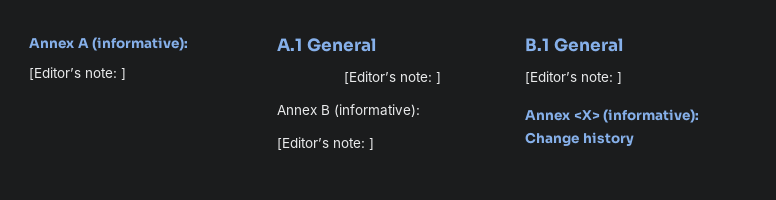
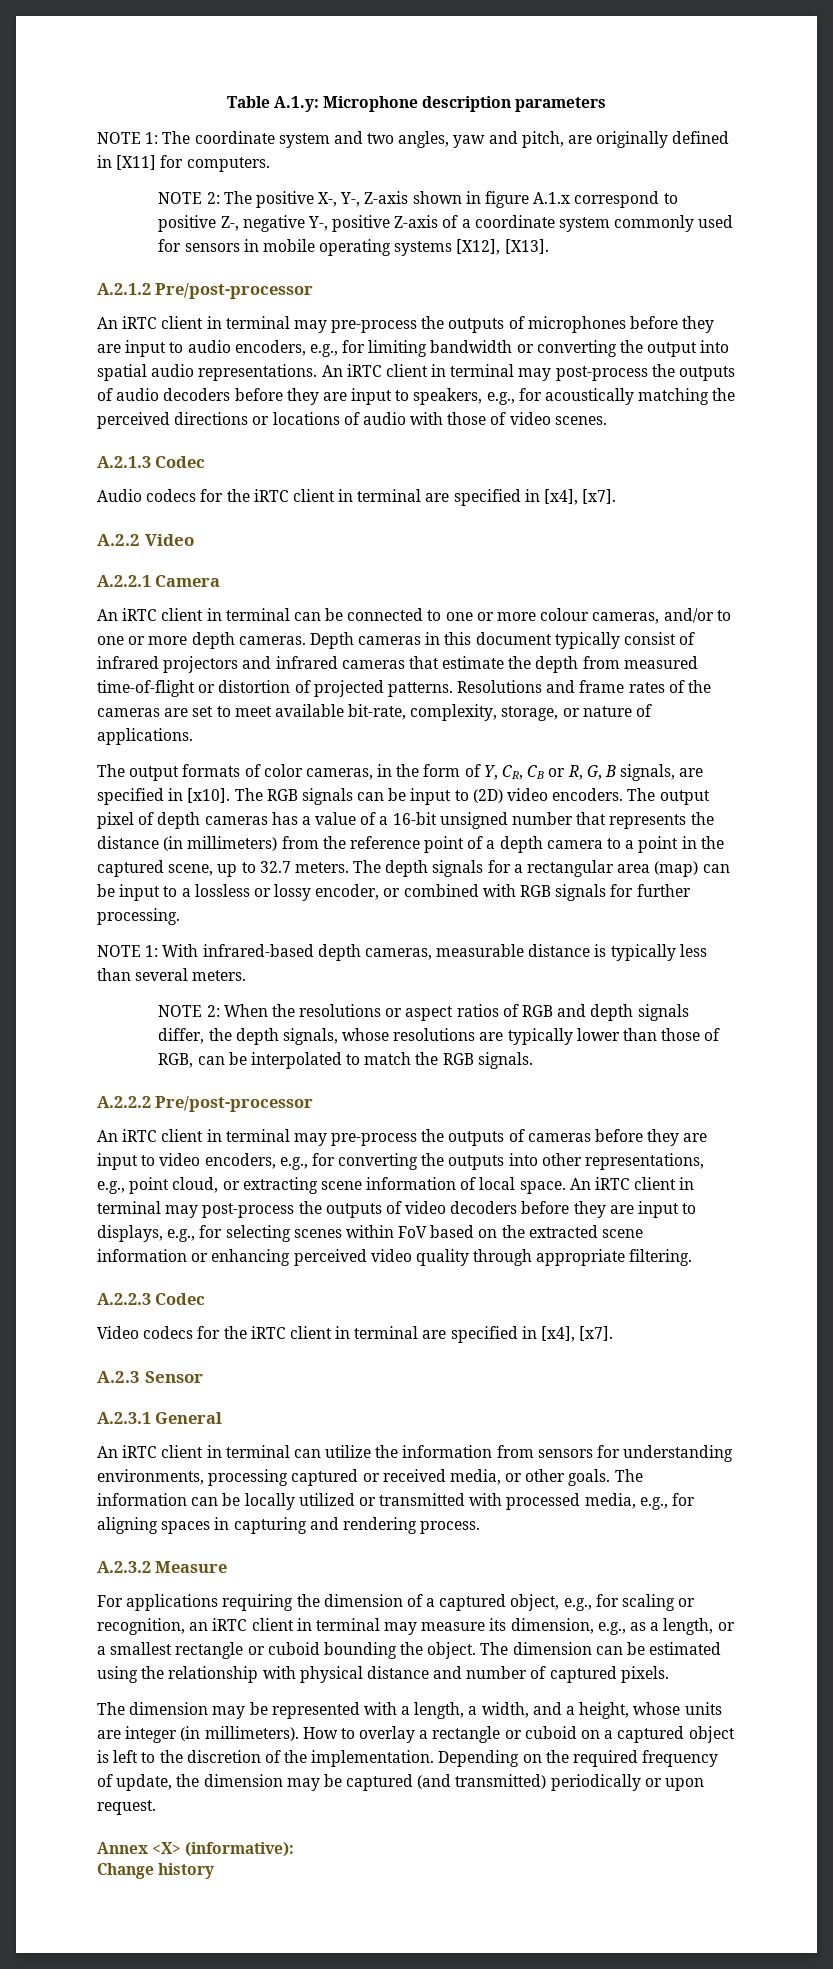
- Annex A (informative):
- [Editor’s note: ]
- A.1 General
- [Editor’s note: ]
- Annex B (informative):
- [Editor’s note: ]
- B.1 General
- [Editor’s note: ]
+ Table A.1.y: Microphone description parameters
+ NOTE 1: The coordinate system and two angles, yaw and pitch, are originally defined in [X11] for computers.
+ NOTE 2: The positive X-, Y-, Z-axis shown in figure A.1.x correspond to positive Z-, negative Y-, positive Z-axis of a coordinate system commonly used for sensors in mobile operating systems [X12], [X13].
+ A.2.1.2 Pre/post-processor
+ An iRTC client in terminal may pre-process the outputs of microphones before they are input to audio encoders, e.g., for limiting bandwidth or converting the output into spatial audio representations. An iRTC client in terminal may post-process the outputs of audio decoders before they are input to speakers, e.g., for acoustically matching the perceived directions or locations of audio with those of video scenes.
+ A.2.1.3 Codec
+ Audio codecs for the iRTC client in terminal are specified in [x4], [x7].
+ A.2.2 Video
+ A.2.2.1 Camera
+ An iRTC client in terminal can be connected to one or more colour cameras, and/or to one or more depth cameras. Depth cameras in this document typically consist of infrared projectors and infrared cameras that estimate the depth from measured time-of-flight or distortion of projected patterns. Resolutions and frame rates of the cameras are set to meet available bit-rate, complexity, storage, or nature of applications.
+ The output formats of color cameras, in the form of Y, CR, CB or R, G, B signals, are specified in [x10]. The RGB signals can be input to (2D) video encoders. The output pixel of depth cameras has a value of a 16-bit unsigned number that represents the distance (in millimeters) from the reference point of a depth camera to a point in the captured scene, up to 32.7 meters. The depth signals for a rectangular area (map) can be input to a lossless or lossy encoder, or combined with RGB signals for further processing.
+ NOTE 1: With infrared-based depth cameras, measurable distance is typically less than several meters.
+ NOTE 2: When the resolutions or aspect ratios of RGB and depth signals differ, the depth signals, whose resolutions are typically lower than those of RGB, can be interpolated to match the RGB signals.
+ A.2.2.2 Pre/post-processor
+ An iRTC client in terminal may pre-process the outputs of cameras before they are input to video encoders, e.g., for converting the outputs into other representations, e.g., point cloud, or extracting scene information of local space. An iRTC client in terminal may post-process the outputs of video decoders before they are input to displays, e.g., for selecting scenes within FoV based on the extracted scene information or enhancing perceived video quality through appropriate filtering.
+ A.2.2.3 Codec
+ Video codecs for the iRTC client in terminal are specified in [x4], [x7].
+ A.2.3 Sensor
+ A.2.3.1 General
+ An iRTC client in terminal can utilize the information from sensors for understanding environments, processing captured or received media, or other goals. The information can be locally utilized or transmitted with processed media, e.g., for aligning spaces in capturing and rendering process.
+ A.2.3.2 Measure
+ For applications requiring the dimension of a captured object, e.g., for scaling or recognition, an iRTC client in terminal may measure its dimension, e.g., as a length, or a smallest rectangle or cuboid bounding the object. The dimension can be estimated using the relationship with physical distance and number of captured pixels.
+ The dimension may be represented with a length, a width, and a height, whose units are integer (in millimeters). How to overlay a rectangle or cuboid on a captured object is left to the discretion of the implementation. Depending on the required frequency of update, the dimension may be captured (and transmitted) periodically or upon request.

